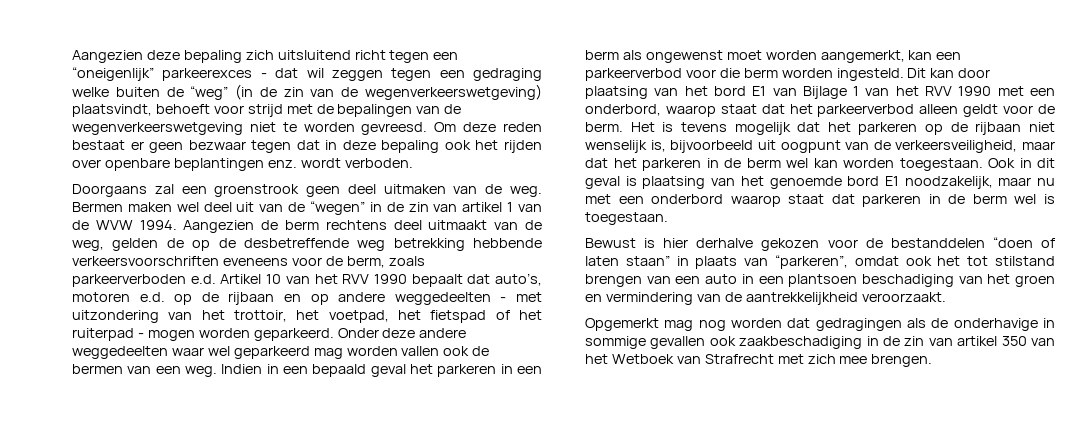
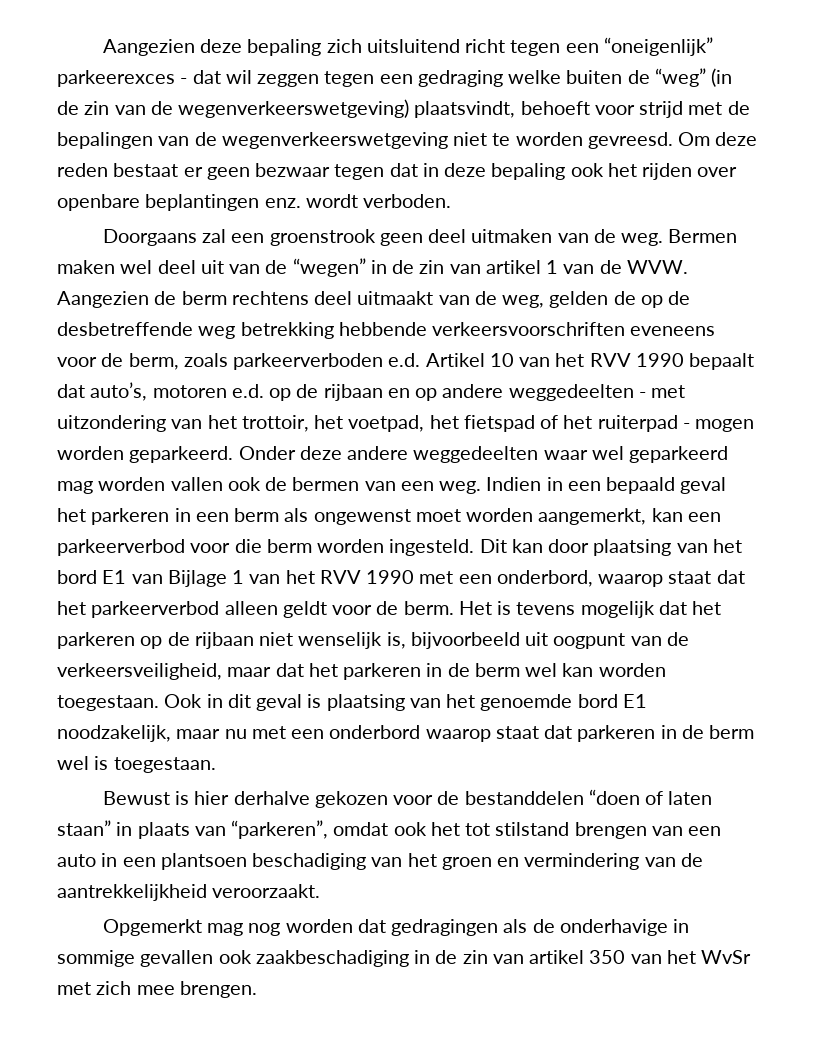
- Bermen maken wel deel uit van de “wegen” in de zin van artikel 1 van de WVW 1994. Aangezien de berm rechtens deel uitmaakt van de weg, gelden de op de desbetreffende weg betrekking hebbende verkeersvoorschriften eveneens voor de berm, zoals parkeerverboden e.d. Artikel 10 van het RVV 1990 bepaalt dat auto’s, motoren e.d. op de rijbaan en op andere weggedeelten - met uitzondering van het trottoir, het voetpad, het fietspad of het ruiterpad - mogen worden geparkeerd.
+ Bermen maken wel deel uit van de “wegen” in de zin van artikel 1 van de WVW. Aangezien de berm rechtens deel uitmaakt van de weg, gelden de op de desbetreffende weg betrekking hebbende verkeersvoorschriften eveneens voor de berm, zoals parkeerverboden e.d. Artikel 10 van het RVV 1990 bepaalt dat auto’s, motoren e.d. op de rijbaan en op andere weggedeelten - met uitzondering van het trottoir, het voetpad, het fietspad of het ruiterpad - mogen worden geparkeerd.
- Opgemerkt mag nog worden dat gedragingen als de onderhavige in sommige gevallen ook zaakbeschadiging in de zin van artikel 350 van het Wetboek van Strafrecht met zich mee brengen.
+ Opgemerkt mag nog worden dat gedragingen als de onderhavige in sommige gevallen ook zaakbeschadiging in de zin van artikel 350 van het WvSr met zich mee brengen.

